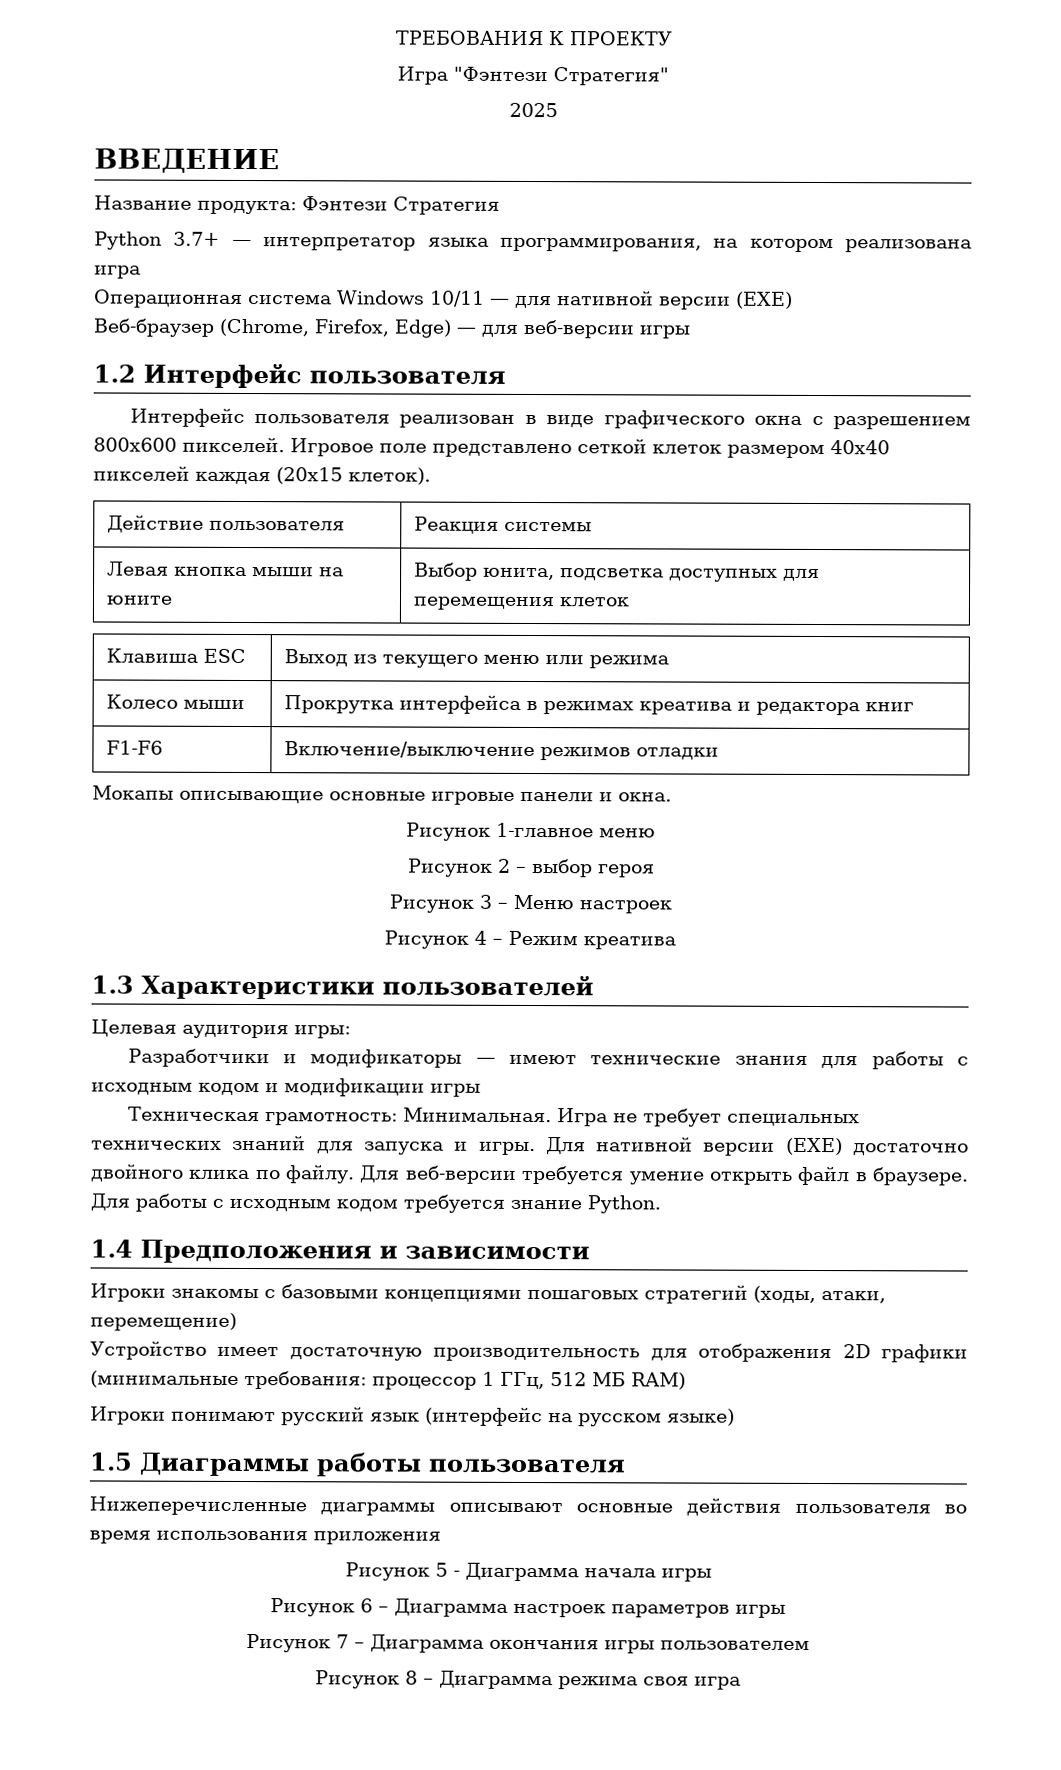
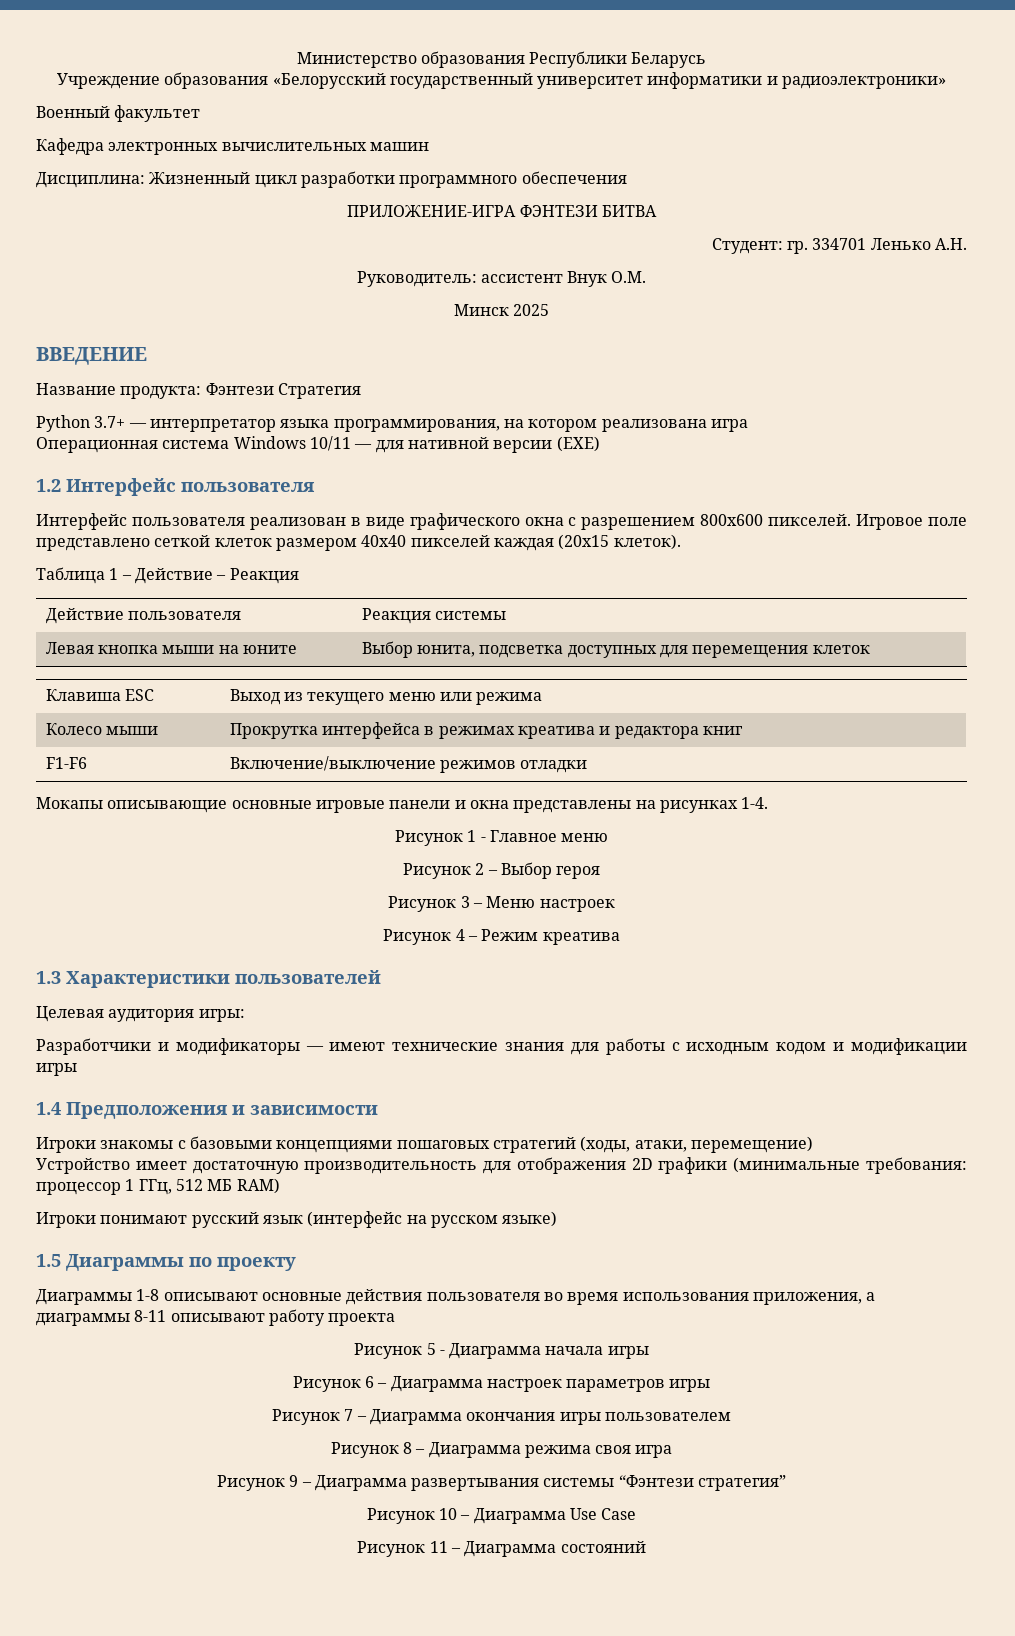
- ТРЕБОВАНИЯ К ПРОЕКТУ
- Игра "Фэнтези Стратегия"
- 2025
+ Министерство образования Республики Беларусь
+ Учреждение образования «Белорусский государственный университет информатики и радиоэлектроники»
+ Военный факультет
+ Кафедра электронных вычислительных машин
+ Дисциплина: Жизненный цикл разработки программного обеспечения
+ ПРИЛОЖЕНИЕ-ИГРА ФЭНТЕЗИ БИТВА
+ Студент: гр. 334701 Ленько А.Н.
+ Руководитель: ассистент Внук О.М.
+ Минск 2025
- Веб-браузер (Chrome, Firefox, Edge) — для веб-версии игры
+ Таблица 1 – Действие – Реакция
- Мокапы описывающие основные игровые панели и окна.
- Рисунок 1-главное меню
+ Мокапы описывающие основные игровые панели и окна представлены на рисунках 1-4.
+ Рисунок 1 - Главное меню
- Рисунок 2 – выбор героя
+ Рисунок 2 – Выбор героя
- Техническая грамотность: Минимальная. Игра не требует специальных технических знаний для запуска и игры. Для нативной версии (EXE) достаточно двойного клика по файлу. Для веб-версии требуется умение открыть файл в браузере. Для работы с исходным кодом требуется знание Python.
- 1.5 Диаграммы работы пользователя
- Нижеперечисленные диаграммы описывают основные действия пользователя во время использования приложения
+ 1.5 Диаграммы по проекту
+ Диаграммы 1-8 описывают основные действия пользователя во время использования приложения, а диаграммы 8-11 описывают работу проекта
+ Рисунок 9 – Диаграмма развертывания системы “Фэнтези стратегия”
+ Рисунок 10 – Диаграмма Use Case
+ Рисунок 11 – Диаграмма состояний

